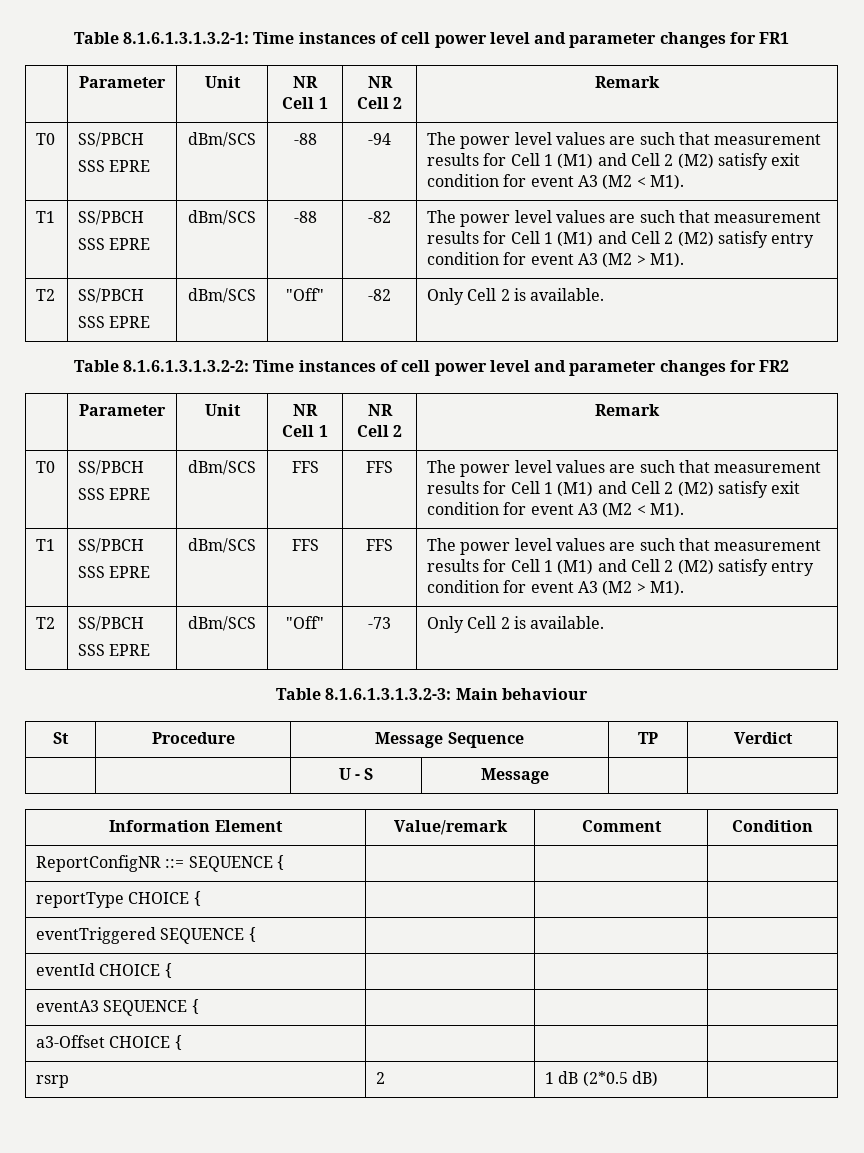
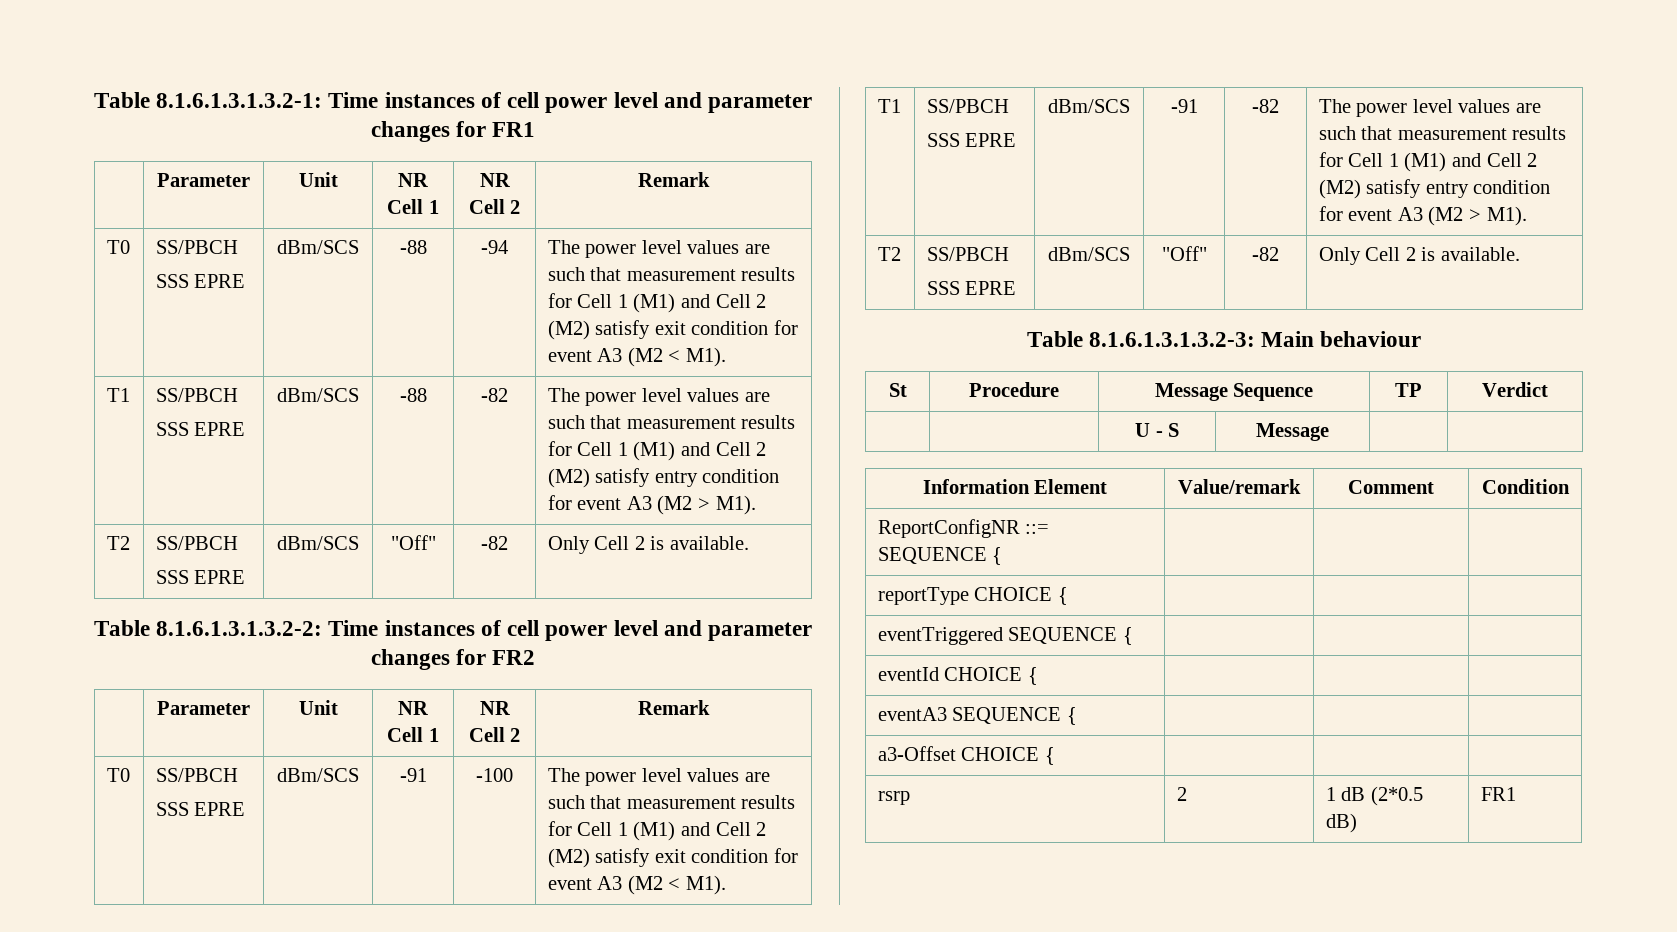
  Table 8.1.6.1.3.1.3.2-2: Time instances of cell power level and parameter changes for FR2
  | Parameter | Unit | NR Cell 1 | NR Cell 2 | Remark
  T0 | SS/PBCH
- SSS EPRE | dBm/SCS | FFS | FFS | The power level values are such that measurement results for Cell 1 (M1) and Cell 2 (M2) satisfy exit condition for event A3 (M2 < M1).
+ SSS EPRE | dBm/SCS | -91 | -100 | The power level values are such that measurement results for Cell 1 (M1) and Cell 2 (M2) satisfy exit condition for event A3 (M2 < M1).
  T1 | SS/PBCH
- SSS EPRE | dBm/SCS | FFS | FFS | The power level values are such that measurement results for Cell 1 (M1) and Cell 2 (M2) satisfy entry condition for event A3 (M2 > M1).
+ SSS EPRE | dBm/SCS | -91 | -82 | The power level values are such that measurement results for Cell 1 (M1) and Cell 2 (M2) satisfy entry condition for event A3 (M2 > M1).
  T2 | SS/PBCH
- SSS EPRE | dBm/SCS | "Off" | -73 | Only Cell 2 is available.
+ SSS EPRE | dBm/SCS | "Off" | -82 | Only Cell 2 is available.
- rsrp | 2 | 1 dB (2*0.5 dB) |
+ rsrp | 2 | 1 dB (2*0.5 dB) | FR1

